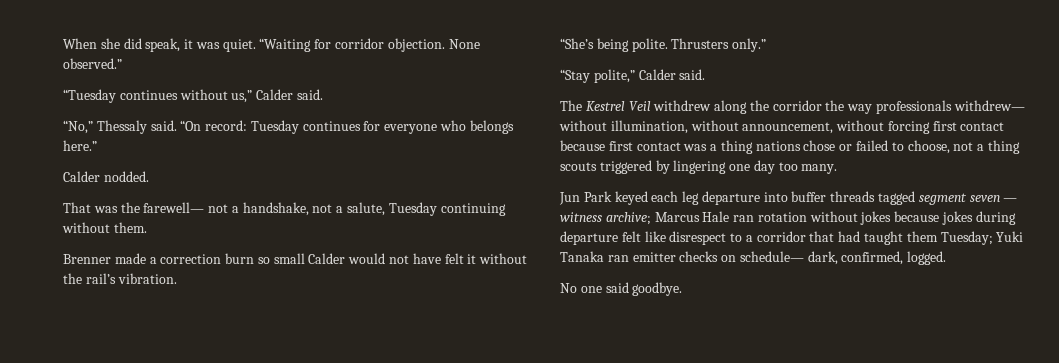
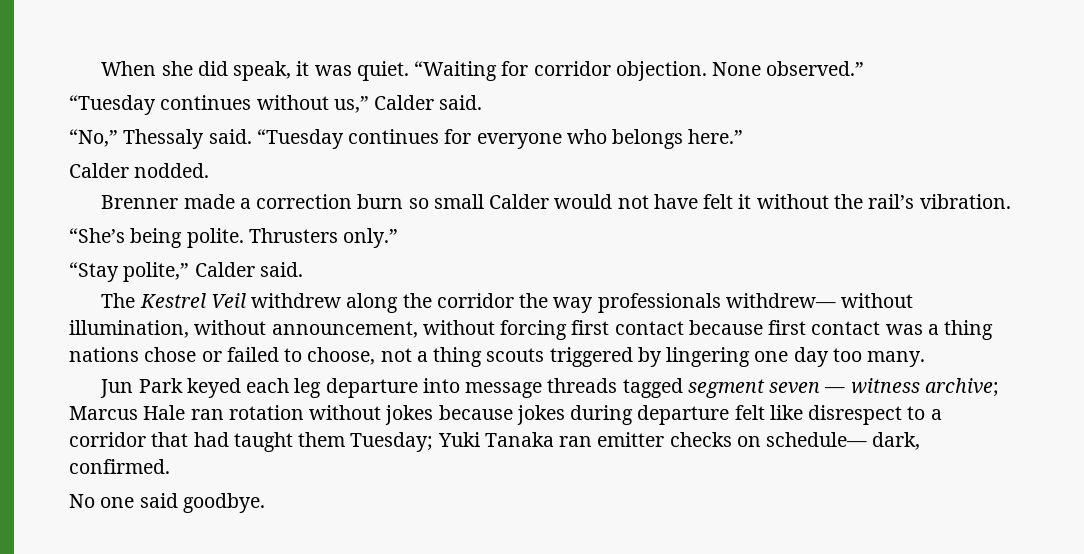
- “On record: Tuesday continues for everyone who belongs here.”
+ “Tuesday continues for everyone who belongs here.”
- That was the farewell— not a handshake, not a salute, Tuesday continuing without them.
- Jun Park keyed each leg departure into buffer threads tagged segment seven — witness archive; Marcus Hale ran rotation without jokes because jokes during departure felt like disrespect to a corridor that had taught them Tuesday; Yuki Tanaka ran emitter checks on schedule— dark, confirmed, logged.
+ Jun Park keyed each leg departure into message threads tagged segment seven — witness archive; Marcus Hale ran rotation without jokes because jokes during departure felt like disrespect to a corridor that had taught them Tuesday; Yuki Tanaka ran emitter checks on schedule— dark, confirmed.

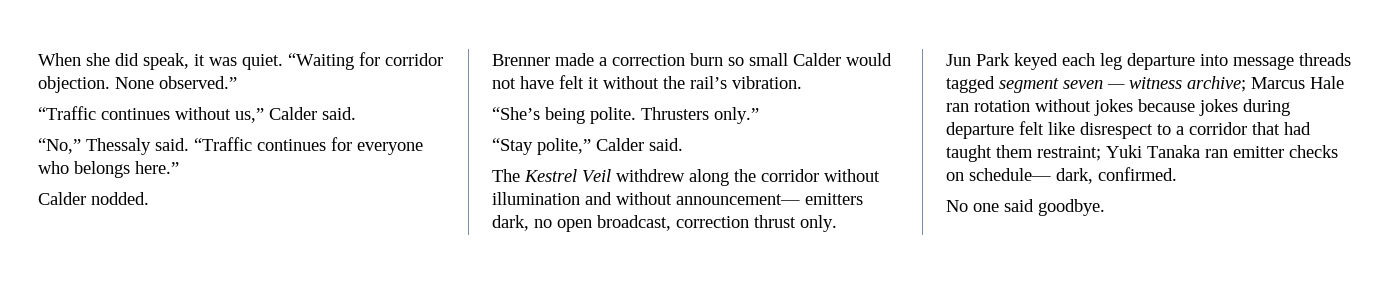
- “Tuesday continues without us,” Calder said.
+ “Traffic continues without us,” Calder said.
- “Tuesday continues for everyone who belongs here.”
+ “Traffic continues for everyone who belongs here.”
- The Kestrel Veil withdrew along the corridor the way professionals withdrew— without illumination, without announcement, without forcing first contact because first contact was a thing nations chose or failed to choose, not a thing scouts triggered by lingering one day too many.
+ The Kestrel Veil withdrew along the corridor without illumination and without announcement— emitters dark, no open broadcast, correction thrust only.
- Jun Park keyed each leg departure into message threads tagged segment seven — witness archive; Marcus Hale ran rotation without jokes because jokes during departure felt like disrespect to a corridor that had taught them Tuesday; Yuki Tanaka ran emitter checks on schedule— dark, confirmed.
+ Jun Park keyed each leg departure into message threads tagged segment seven — witness archive; Marcus Hale ran rotation without jokes because jokes during departure felt like disrespect to a corridor that had taught them restraint; Yuki Tanaka ran emitter checks on schedule— dark, confirmed.

